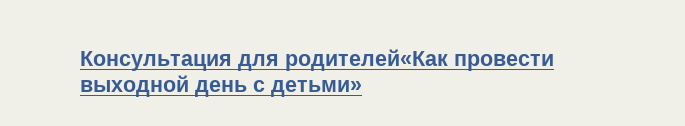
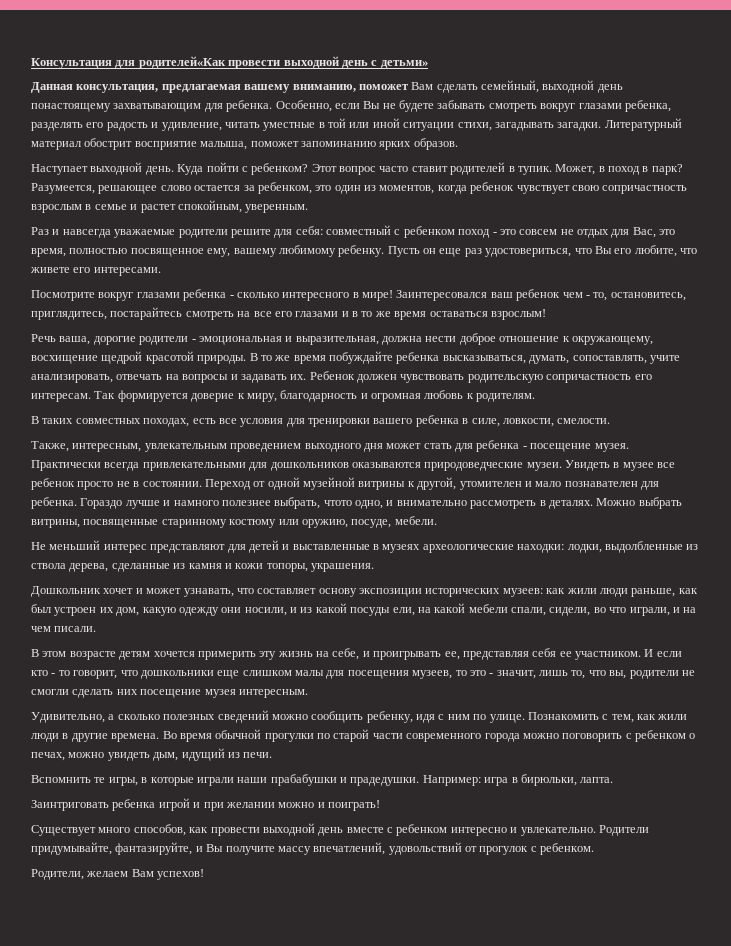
+ Данная консультация, предлагаемая вашему вниманию, поможет Вам сделать семейный, выходной день понастоящему захватывающим для ребенка. Особенно, если Вы не будете забывать смотреть вокруг глазами ребенка, разделять его радость и удивление, читать уместные в той или иной ситуации стихи, загадывать загадки. Литературный материал обострит восприятие малыша, поможет запоминанию ярких образов.
+ Наступает выходной день. Куда пойти с ребенком? Этот вопрос часто ставит родителей в тупик. Может, в поход в парк? Разумеется, решающее слово остается за ребенком, это один из моментов, когда ребенок чувствует свою сопричастность взрослым в семье и растет спокойным, уверенным.
+ Раз и навсегда уважаемые родители решите для себя: совместный с ребенком поход - это совсем не отдых для Вас, это время, полностью посвященное ему, вашему любимому ребенку. Пусть он еще раз удостовериться, что Вы его любите, что живете его интересами.
+ Посмотрите вокруг глазами ребенка - сколько интересного в мире! Заинтересовался ваш ребенок чем - то, остановитесь, приглядитесь, постарайтесь смотреть на все его глазами и в то же время оставаться взрослым!
+ Речь ваша, дорогие родители - эмоциональная и выразительная, должна нести доброе отношение к окружающему, восхищение щедрой красотой природы. В то же время побуждайте ребенка высказываться, думать, сопоставлять, учите анализировать, отвечать на вопросы и задавать их. Ребенок должен чувствовать родительскую сопричастность его интересам. Так формируется доверие к миру, благодарность и огромная любовь к родителям.
+ В таких совместных походах, есть все условия для тренировки вашего ребенка в силе, ловкости, смелости.
+ Также, интересным, увлекательным проведением выходного дня может стать для ребенка - посещение музея. Практически всегда привлекательными для дошкольников оказываются природоведческие музеи. Увидеть в музее все ребенок просто не в состоянии. Переход от одной музейной витрины к другой, утомителен и мало познавателен для ребенка. Гораздо лучше и намного полезнее выбрать, чтото одно, и внимательно рассмотреть в деталях. Можно выбрать витрины, посвященные старинному костюму или оружию, посуде, мебели.
+ Не меньший интерес представляют для детей и выставленные в музеях археологические находки: лодки, выдолбленные из ствола дерева, сделанные из камня и кожи топоры, украшения.
+ Дошкольник хочет и может узнавать, что составляет основу экспозиции исторических музеев: как жили люди раньше, как был устроен их дом, какую одежду они носили, и из какой посуды ели, на какой мебели спали, сидели, во что играли, и на чем писали.
+ В этом возрасте детям хочется примерить эту жизнь на себе, и проигрывать ее, представляя себя ее участником. И если кто - то говорит, что дошкольники еще слишком малы для посещения музеев, то это - значит, лишь то, что вы, родители не смогли сделать них посещение музея интересным.
+ Удивительно, а сколько полезных сведений можно сообщить ребенку, идя с ним по улице. Познакомить с тем, как жили люди в другие времена. Во время обычной прогулки по старой части современного города можно поговорить с ребенком о печах, можно увидеть дым, идущий из печи.
+ Вспомнить те игры, в которые играли наши прабабушки и прадедушки. Например: игра в бирюльки, лапта.
+ Заинтриговать ребенка игрой и при желании можно и поиграть!
+ Существует много способов, как провести выходной день вместе с ребенком интересно и увлекательно. Родители придумывайте, фантазируйте, и Вы получите массу впечатлений, удовольствий от прогулок с ребенком.
+ Родители, желаем Вам успехов!

